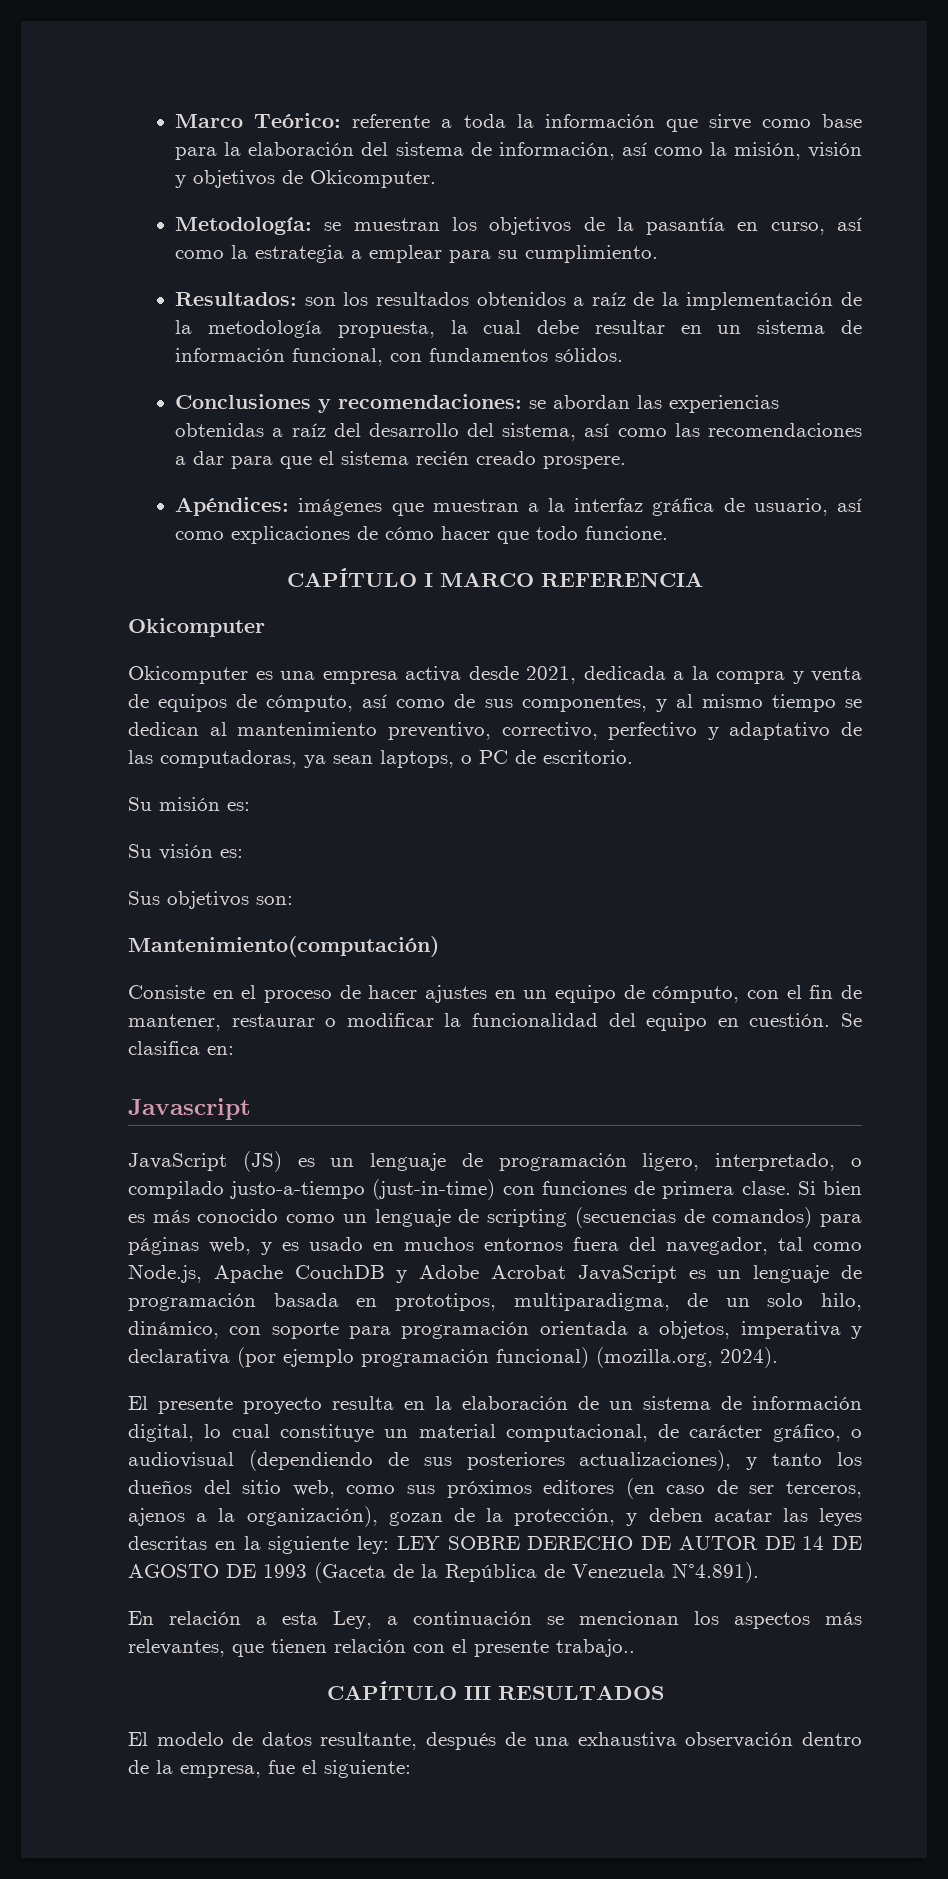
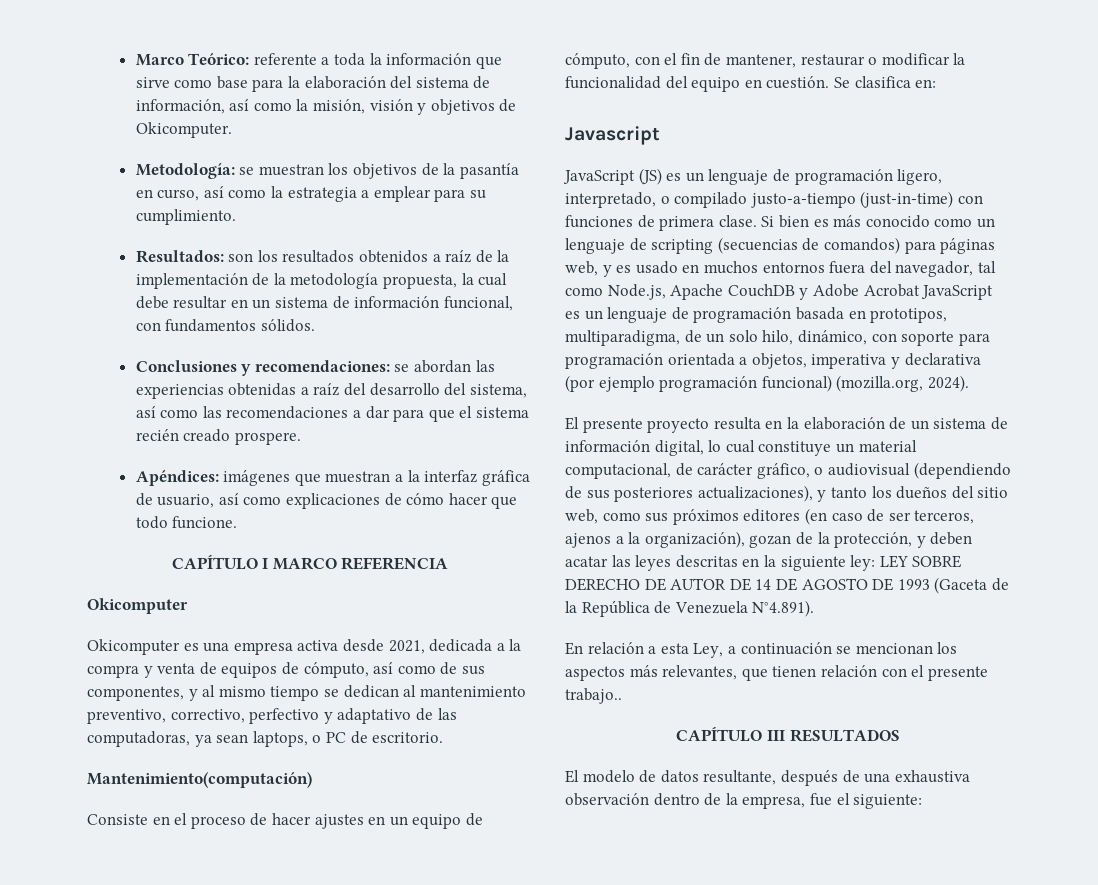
- Su misión es:
- Su visión es:
- Sus objetivos son:

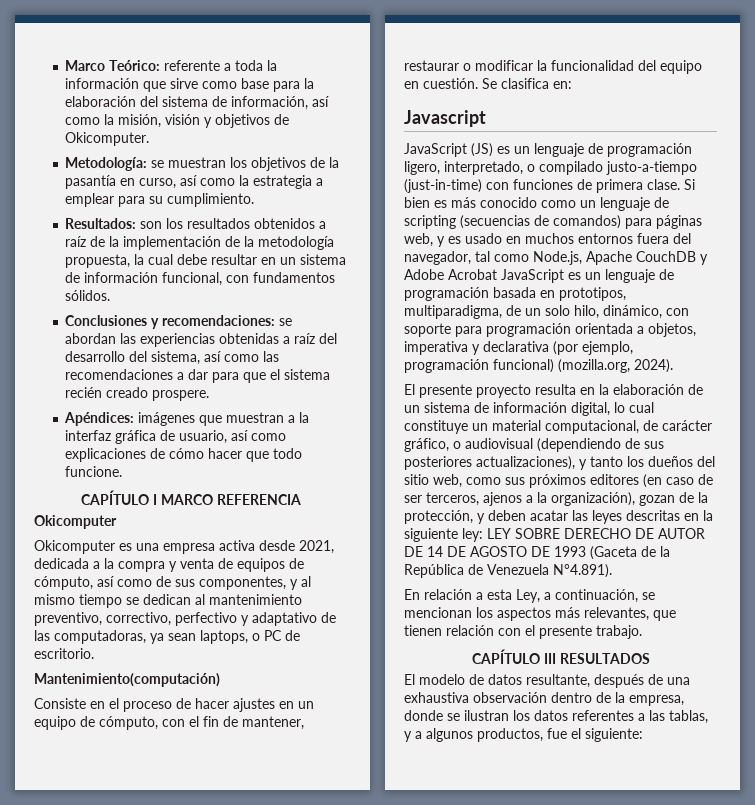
- Si bien es más conocido como un lenguaje de scripting (secuencias de comandos) para páginas web, y es usado en muchos entornos fuera del navegador, tal como Node.js, Apache CouchDB y Adobe Acrobat JavaScript es un lenguaje de programación basada en prototipos, multiparadigma, de un solo hilo, dinámico, con soporte para programación orientada a objetos, imperativa y declarativa (por ejemplo programación funcional) (mozilla.org, 2024).
+ Si bien es más conocido como un lenguaje de scripting (secuencias de comandos) para páginas web, y es usado en muchos entornos fuera del navegador, tal como Node.js, Apache CouchDB y Adobe Acrobat JavaScript es un lenguaje de programación basada en prototipos, multiparadigma, de un solo hilo, dinámico, con soporte para programación orientada a objetos, imperativa y declarativa (por ejemplo, programación funcional) (mozilla.org, 2024).
- En relación a esta Ley, a continuación se mencionan los aspectos más relevantes, que tienen relación con el presente trabajo..
+ En relación a esta Ley, a continuación, se mencionan los aspectos más relevantes, que tienen relación con el presente trabajo.
- El modelo de datos resultante, después de una exhaustiva observación dentro de la empresa, fue el siguiente:
+ El modelo de datos resultante, después de una exhaustiva observación dentro de la empresa, donde se ilustran los datos referentes a las tablas, y a algunos productos, fue el siguiente:

